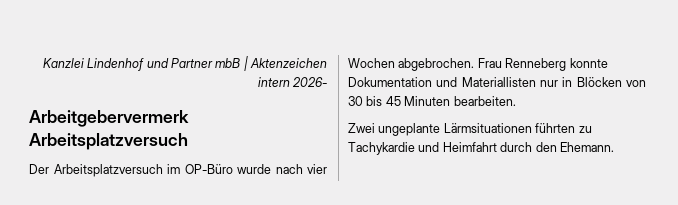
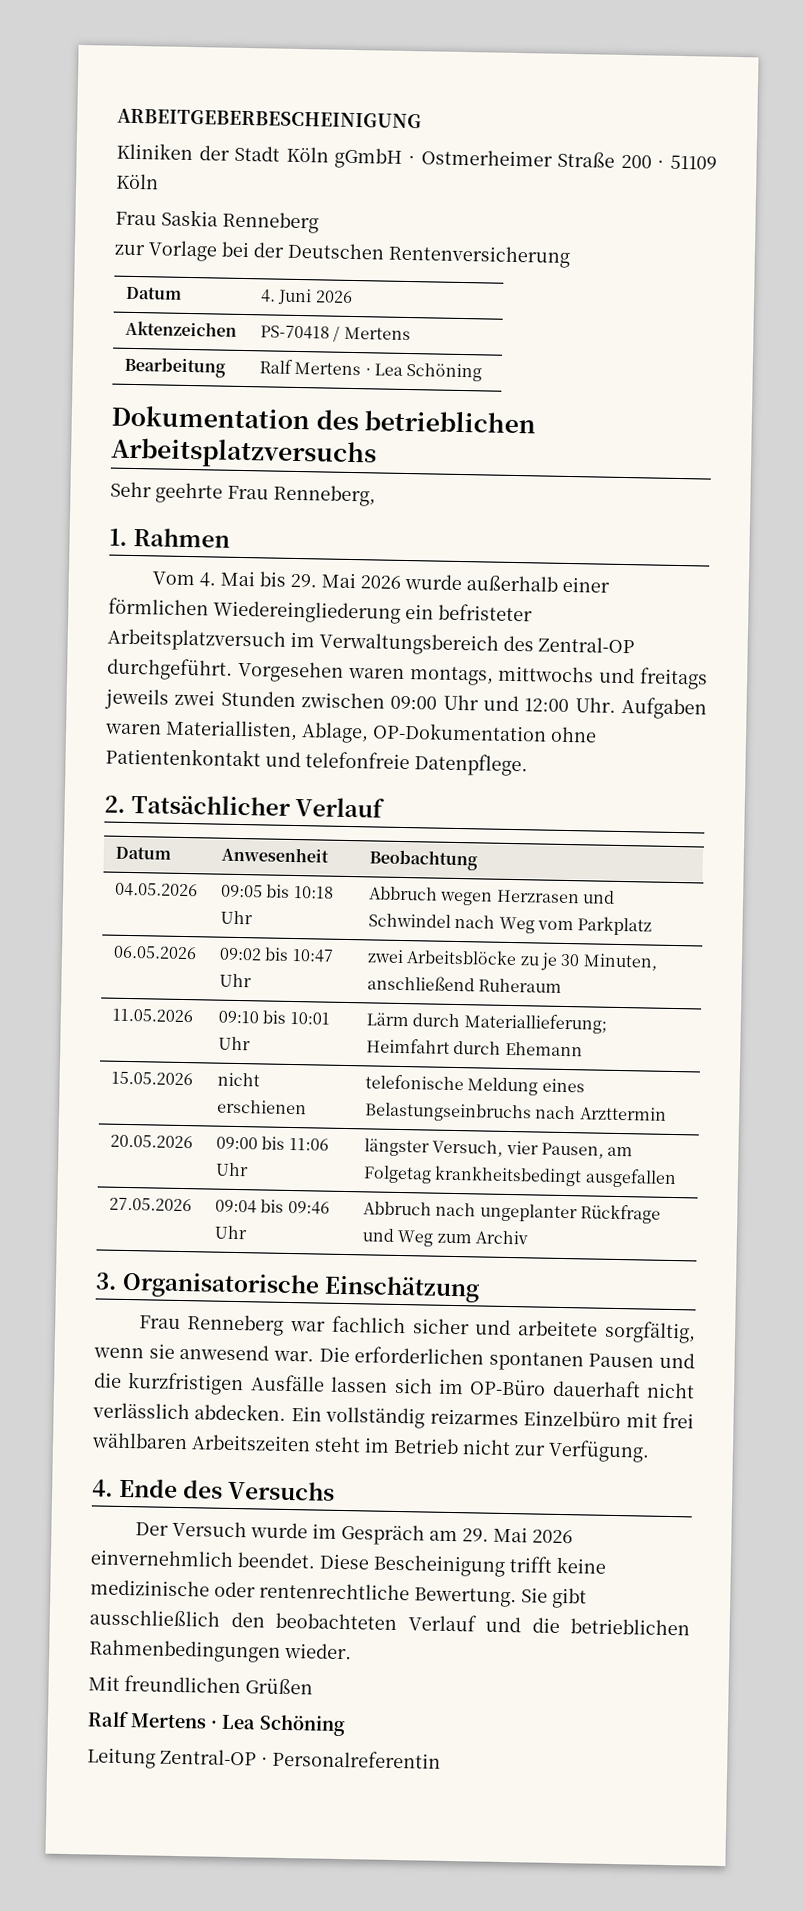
- Kanzlei Lindenhof und Partner mbB | Aktenzeichen intern 2026-
- Arbeitgebervermerk Arbeitsplatzversuch
- Der Arbeitsplatzversuch im OP-Büro wurde nach vier Wochen abgebrochen. Frau Renneberg konnte Dokumentation und Materiallisten nur in Blöcken von 30 bis 45 Minuten bearbeiten.
- Zwei ungeplante Lärmsituationen führten zu Tachykardie und Heimfahrt durch den Ehemann.
+ ARBEITGEBERBESCHEINIGUNG
+ Kliniken der Stadt Köln gGmbH · Ostmerheimer Straße 200 · 51109 Köln
+ Frau Saskia Renneberg
+ zur Vorlage bei der Deutschen Rentenversicherung
+ Datum | 4. Juni 2026
+ Aktenzeichen | PS-70418 / Mertens
+ Bearbeitung | Ralf Mertens · Lea Schöning
+ Dokumentation des betrieblichen Arbeitsplatzversuchs
+ Sehr geehrte Frau Renneberg,
+ 1. Rahmen
+ Vom 4. Mai bis 29. Mai 2026 wurde außerhalb einer förmlichen Wiedereingliederung ein befristeter Arbeitsplatzversuch im Verwaltungsbereich des Zentral-OP durchgeführt. Vorgesehen waren montags, mittwochs und freitags jeweils zwei Stunden zwischen 09:00 Uhr und 12:00 Uhr. Aufgaben waren Materiallisten, Ablage, OP-Dokumentation ohne Patientenkontakt und telefonfreie Datenpflege.
+ 2. Tatsächlicher Verlauf
+ Datum | Anwesenheit | Beobachtung
+ 04.05.2026 | 09:05 bis 10:18 Uhr | Abbruch wegen Herzrasen und Schwindel nach Weg vom Parkplatz
+ 06.05.2026 | 09:02 bis 10:47 Uhr | zwei Arbeitsblöcke zu je 30 Minuten, anschließend Ruheraum
+ 11.05.2026 | 09:10 bis 10:01 Uhr | Lärm durch Materiallieferung; Heimfahrt durch Ehemann
+ 15.05.2026 | nicht erschienen | telefonische Meldung eines Belastungseinbruchs nach Arzttermin
+ 20.05.2026 | 09:00 bis 11:06 Uhr | längster Versuch, vier Pausen, am Folgetag krankheitsbedingt ausgefallen
+ 27.05.2026 | 09:04 bis 09:46 Uhr | Abbruch nach ungeplanter Rückfrage und Weg zum Archiv
+ 3. Organisatorische Einschätzung
+ Frau Renneberg war fachlich sicher und arbeitete sorgfältig, wenn sie anwesend war. Die erforderlichen spontanen Pausen und die kurzfristigen Ausfälle lassen sich im OP-Büro dauerhaft nicht verlässlich abdecken. Ein vollständig reizarmes Einzelbüro mit frei wählbaren Arbeitszeiten steht im Betrieb nicht zur Verfügung.
+ 4. Ende des Versuchs
+ Der Versuch wurde im Gespräch am 29. Mai 2026 einvernehmlich beendet. Diese Bescheinigung trifft keine medizinische oder rentenrechtliche Bewertung. Sie gibt ausschließlich den beobachteten Verlauf und die betrieblichen Rahmenbedingungen wieder.
+ Mit freundlichen Grüßen
+ Ralf Mertens · Lea Schöning
+ Leitung Zentral-OP · Personalreferentin

